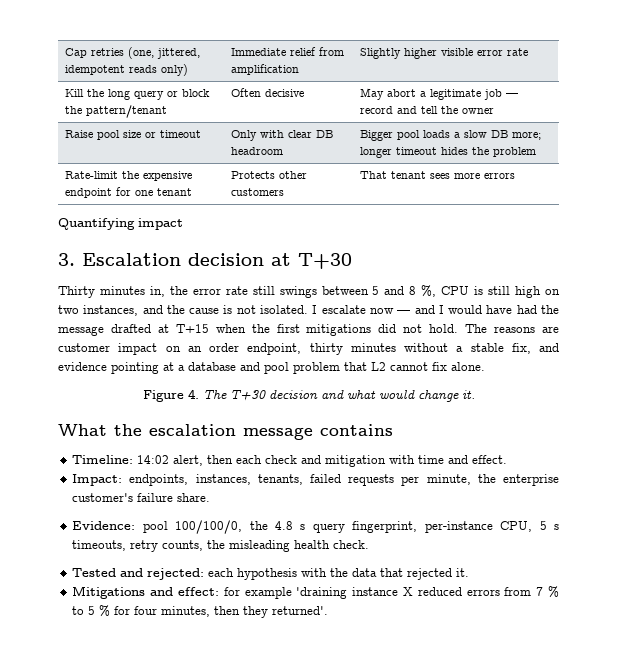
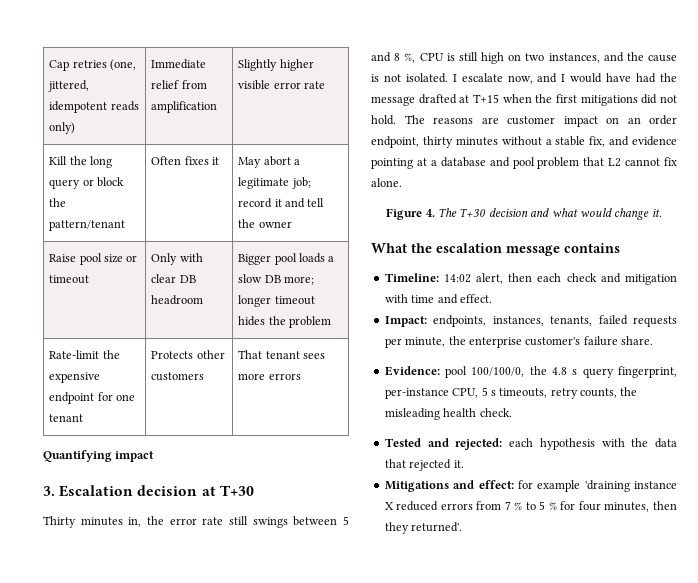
- Kill the long query or block the pattern/tenant | Often decisive | May abort a legitimate job — record and tell the owner
+ Kill the long query or block the pattern/tenant | Often fixes it | May abort a legitimate job; record it and tell the owner
- I escalate now — and I would have had the message drafted at T+15 when the first mitigations did not hold.
+ I escalate now, and I would have had the message drafted at T+15 when the first mitigations did not hold.

